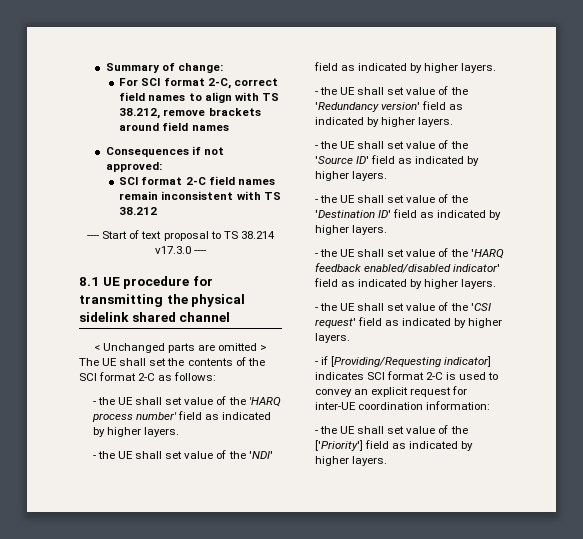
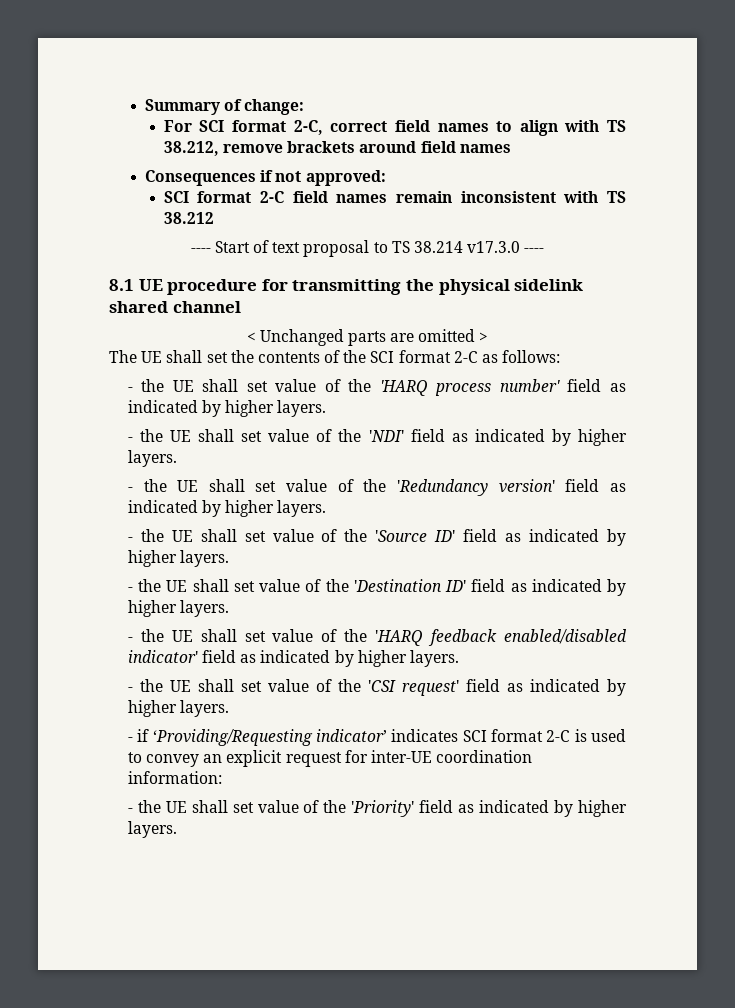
- - if [Providing/Requesting indicator] indicates SCI format 2-C is used to convey an explicit request for inter-UE coordination information:
+ - if ‘Providing/Requesting indicator’ indicates SCI format 2-C is used to convey an explicit request for inter-UE coordination information:
- - the UE shall set value of the ['Priority'] field as indicated by higher layers.
+ - the UE shall set value of the 'Priority' field as indicated by higher layers.

